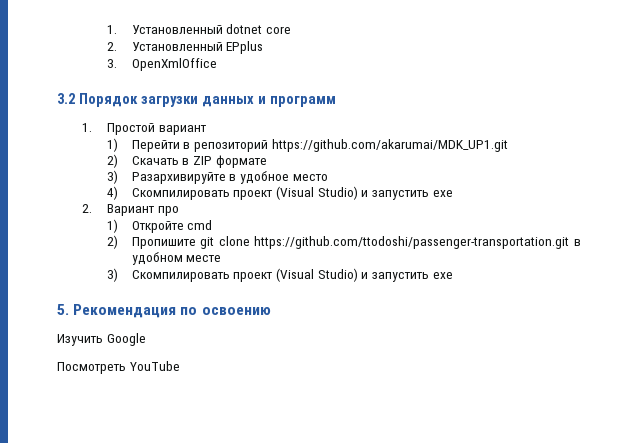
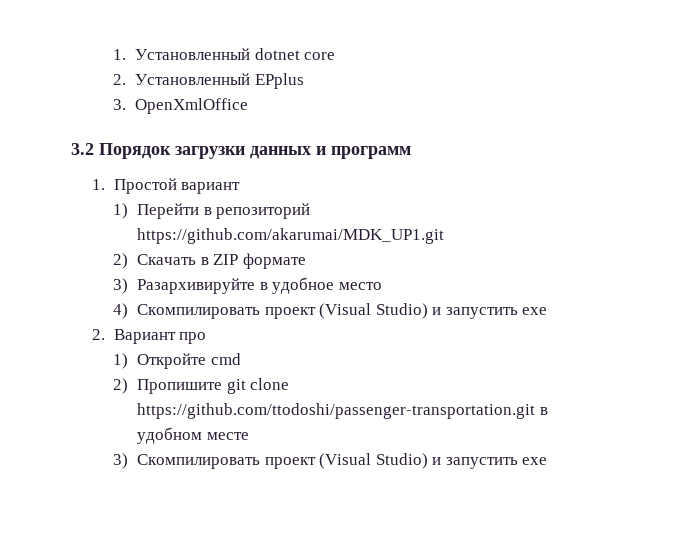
- 5. Рекомендация по освоению
- Изучить Google
- Посмотреть YouTube

